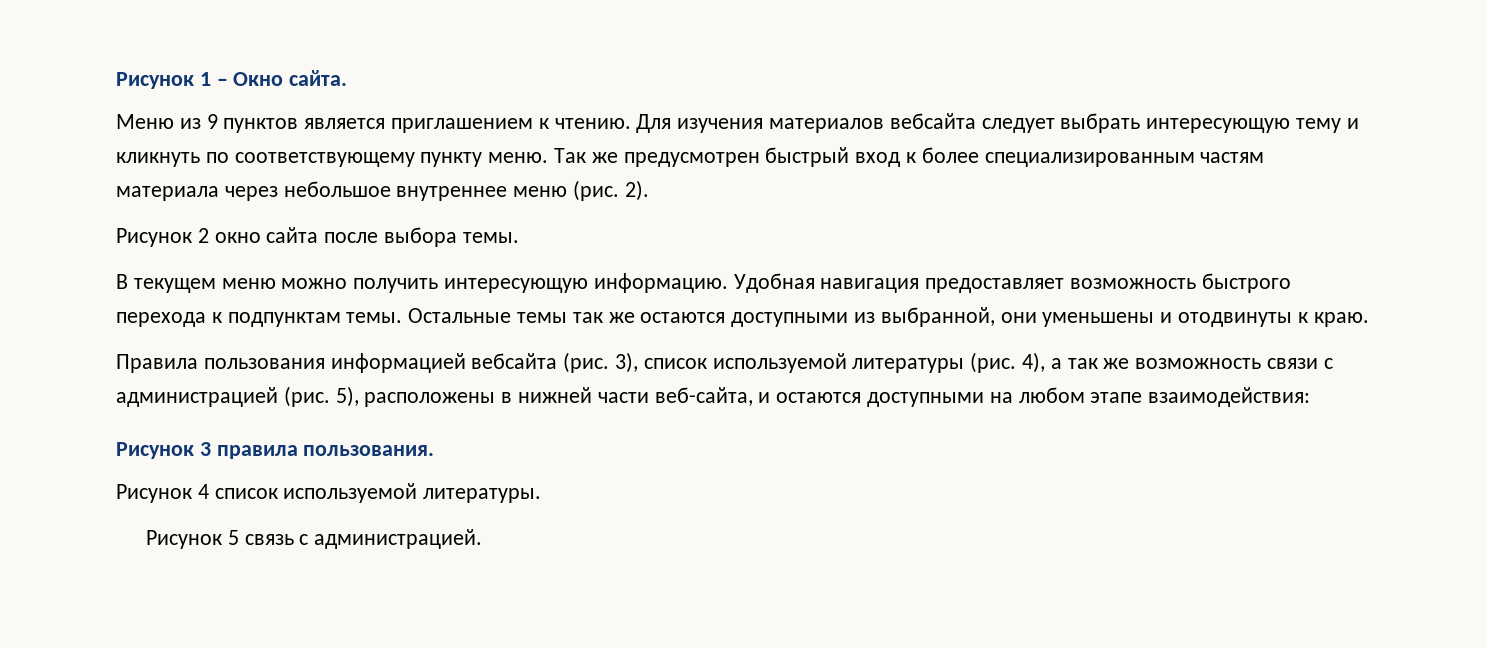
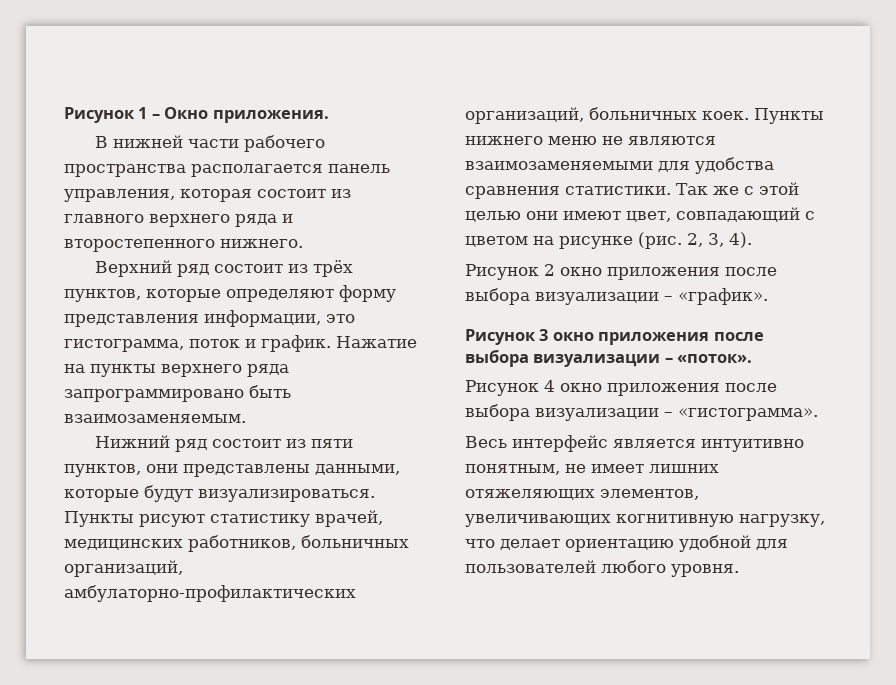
- Рисунок 1 – Окно сайта.
- Меню из 9 пунктов является приглашением к чтению. Для изучения материалов вебсайта следует выбрать интересующую тему и кликнуть по соответствующему пункту меню. Так же предусмотрен быстрый вход к более специализированным частям материала через небольшое внутреннее меню (рис. 2).
+ Рисунок 1 – Окно приложения.
+ В нижней части рабочего пространства располагается панель управления, которая состоит из главного верхнего ряда и второстепенного нижнего.
+ Верхний ряд состоит из трёх пунктов, которые определяют форму представления информации, это гистограмма, поток и график. Нажатие на пункты верхнего ряда запрограммировано быть взаимозаменяемым.
+ Нижний ряд состоит из пяти пунктов, они представлены данными, которые будут визуализироваться. Пункты рисуют статистику врачей, медицинских работников, больничных организаций, амбулаторно-профилактических организаций, больничных коек. Пункты нижнего меню не являются взаимозаменяемыми для удобства сравнения статистики. Так же с этой целью они имеют цвет, совпадающий с цветом на рисунке (рис. 2, 3, 4).
- Рисунок 2 окно сайта после выбора темы.
- В текущем меню можно получить интересующую информацию. Удобная навигация предоставляет возможность быстрого перехода к подпунктам темы. Остальные темы так же остаются доступными из выбранной, они уменьшены и отодвинуты к краю.
- Правила пользования информацией вебсайта (рис. 3), список используемой литературы (рис. 4), а так же возможность связи с администрацией (рис. 5), расположены в нижней части веб-сайта, и остаются доступными на любом этапе взаимодействия:
- Рисунок 3 правила пользования.
- Рисунок 4 список используемой литературы.
- Рисунок 5 связь с администрацией.
+ Рисунок 2 окно приложения после выбора визуализации – «график».
+ Рисунок 3 окно приложения после выбора визуализации – «поток».
+ Рисунок 4 окно приложения после выбора визуализации – «гистограмма».
+ Весь интерфейс является интуитивно понятным, не имеет лишних отяжеляющих элементов, увеличивающих когнитивную нагрузку, что делает ориентацию удобной для пользователей любого уровня.

